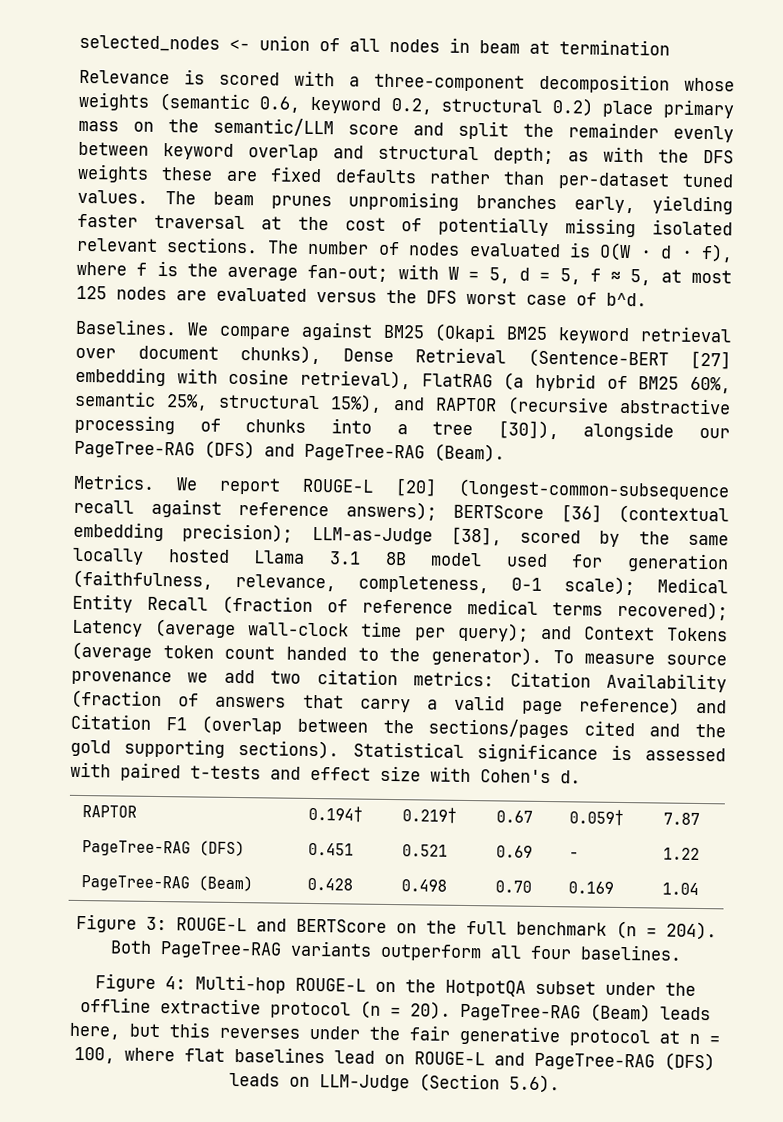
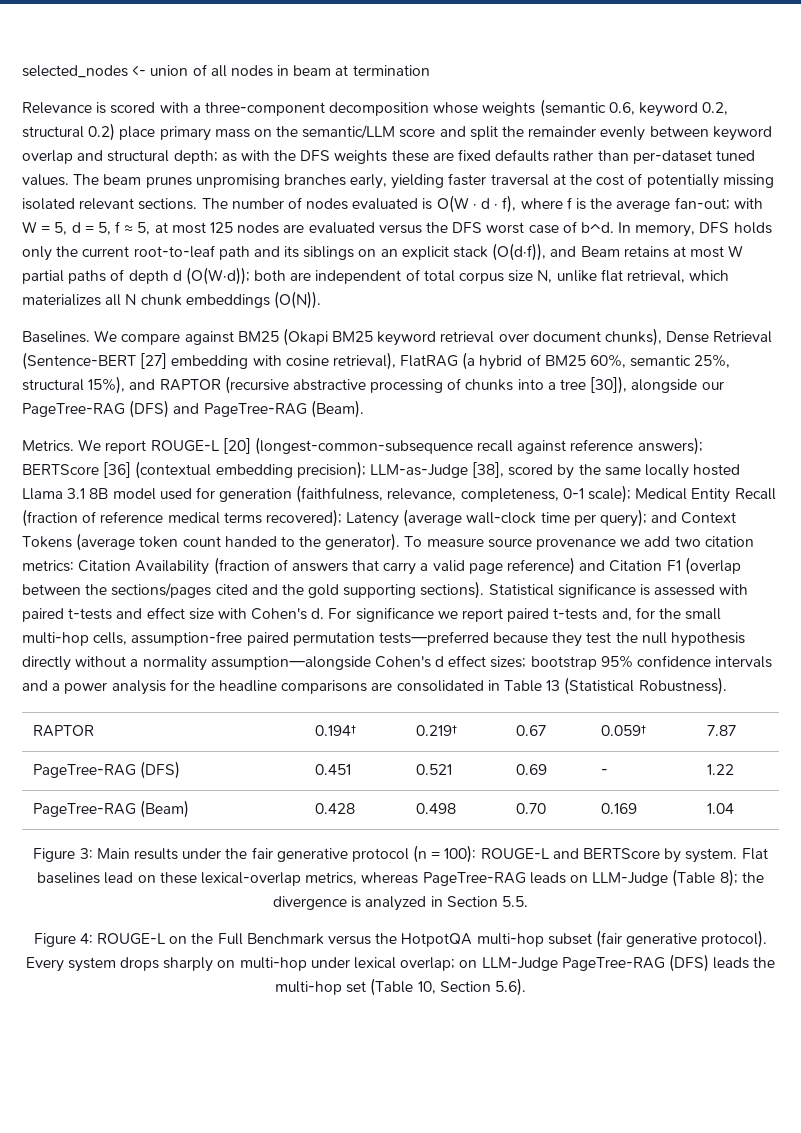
+ In memory, DFS holds only the current root-to-leaf path and its siblings on an explicit stack (O(d·f)), and Beam retains at most W partial paths of depth d (O(W·d)); both are independent of total corpus size N, unlike flat retrieval, which materializes all N chunk embeddings (O(N)).
+ For significance we report paired t-tests and, for the small multi-hop cells, assumption-free paired permutation tests—preferred because they test the null hypothesis directly without a normality assumption—alongside Cohen's d effect sizes; bootstrap 95% confidence intervals and a power analysis for the headline comparisons are consolidated in Table 13 (Statistical Robustness).
- Figure 3: ROUGE-L and BERTScore on the full benchmark (n = 204). Both PageTree-RAG variants outperform all four baselines.
- Figure 4: Multi-hop ROUGE-L on the HotpotQA subset under the offline extractive protocol (n = 20). PageTree-RAG (Beam) leads here, but this reverses under the fair generative protocol at n = 100, where flat baselines lead on ROUGE-L and PageTree-RAG (DFS) leads on LLM-Judge (Section 5.6).
+ Figure 3: Main results under the fair generative protocol (n = 100): ROUGE-L and BERTScore by system. Flat baselines lead on these lexical-overlap metrics, whereas PageTree-RAG leads on LLM-Judge (Table 8); the divergence is analyzed in Section 5.5.
+ Figure 4: ROUGE-L on the Full Benchmark versus the HotpotQA multi-hop subset (fair generative protocol). Every system drops sharply on multi-hop under lexical overlap; on LLM-Judge PageTree-RAG (DFS) leads the multi-hop set (Table 10, Section 5.6).

